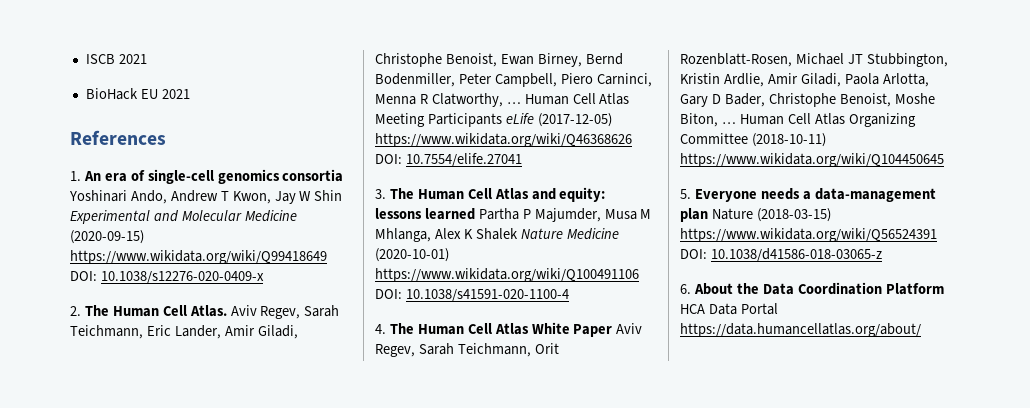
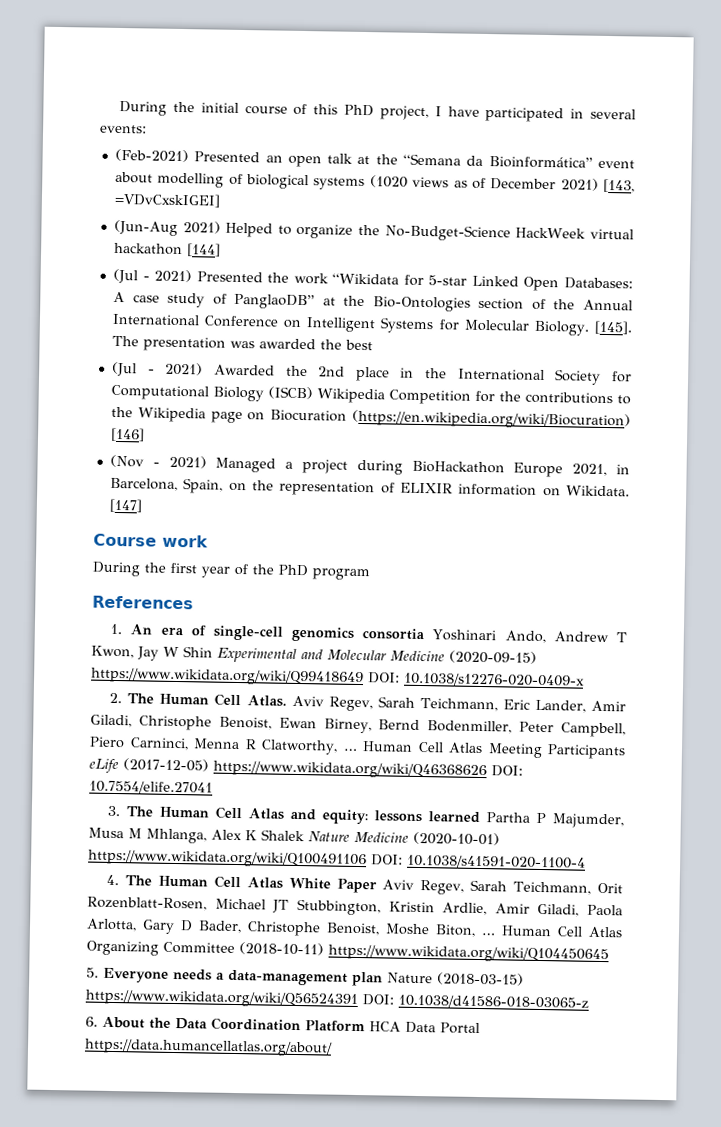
- ISCB 2021
- BioHack EU 2021
+ During the initial course of this PhD project, I have participated in several events:
+ (Feb-2021) Presented an open talk at the “Semana da Bioinformática” event about modelling of biological systems (1020 views as of December 2021) [143, =VDvCxskIGEI]
+ (Jun-Aug 2021) Helped to organize the No-Budget-Science HackWeek virtual hackathon [144]
+ (Jul - 2021) Presented the work “Wikidata for 5-star Linked Open Databases: A case study of PanglaoDB” at the Bio-Ontologies section of the Annual International Conference on Intelligent Systems for Molecular Biology. [145]. The presentation was awarded the best
+ (Jul - 2021) Awarded the 2nd place in the International Society for Computational Biology (ISCB) Wikipedia Competition for the contributions to the Wikipedia page on Biocuration (https://en.wikipedia.org/wiki/Biocuration) [146]
+ (Nov - 2021) Managed a project during BioHackathon Europe 2021, in Barcelona, Spain, on the representation of ELIXIR information on Wikidata. [147]
+ Course work
+ During the first year of the PhD program

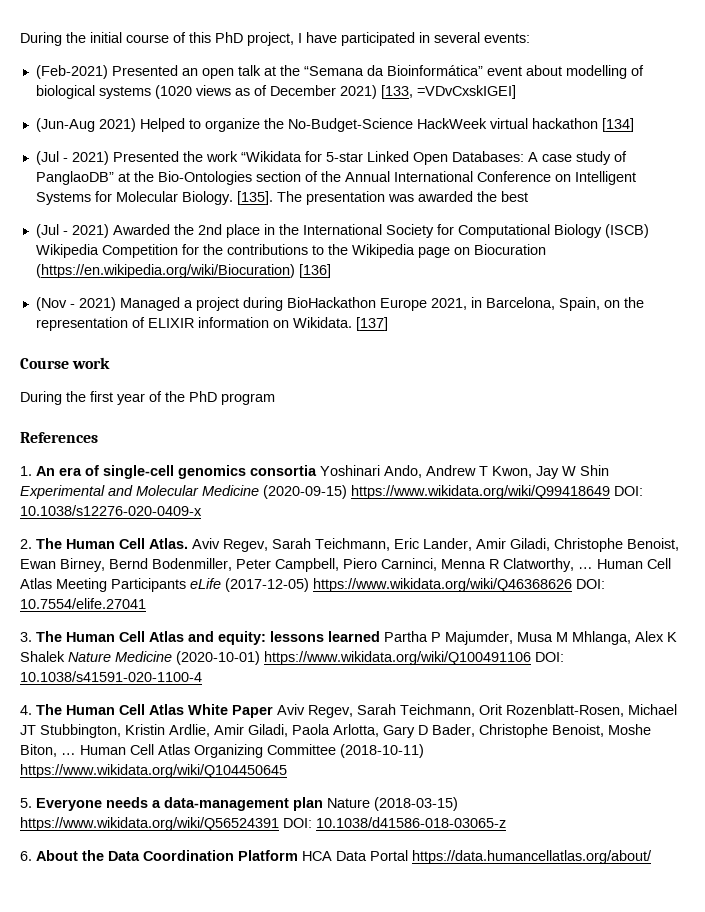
- (Feb-2021) Presented an open talk at the “Semana da Bioinformática” event about modelling of biological systems (1020 views as of December 2021) [143, =VDvCxskIGEI]
+ (Feb-2021) Presented an open talk at the “Semana da Bioinformática” event about modelling of biological systems (1020 views as of December 2021) [133, =VDvCxskIGEI]
- (Jun-Aug 2021) Helped to organize the No-Budget-Science HackWeek virtual hackathon [144]
+ (Jun-Aug 2021) Helped to organize the No-Budget-Science HackWeek virtual hackathon [134]
- [145].
+ [135].
- (Jul - 2021) Awarded the 2nd place in the International Society for Computational Biology (ISCB) Wikipedia Competition for the contributions to the Wikipedia page on Biocuration (https://en.wikipedia.org/wiki/Biocuration) [146]
+ (Jul - 2021) Awarded the 2nd place in the International Society for Computational Biology (ISCB) Wikipedia Competition for the contributions to the Wikipedia page on Biocuration (https://en.wikipedia.org/wiki/Biocuration) [136]
- [147]
+ [137]

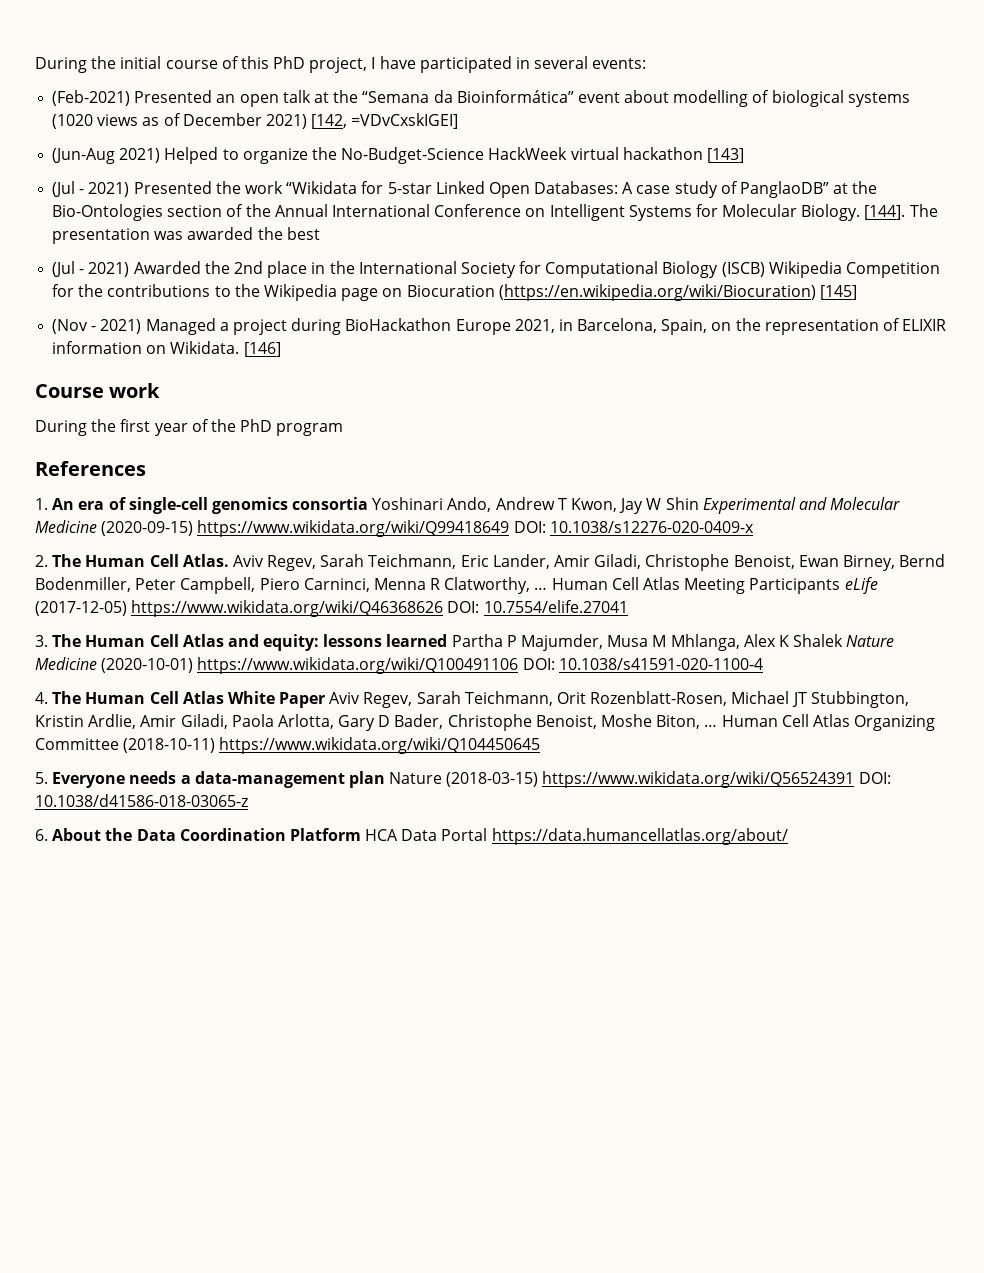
- (Feb-2021) Presented an open talk at the “Semana da Bioinformática” event about modelling of biological systems (1020 views as of December 2021) [133, =VDvCxskIGEI]
+ (Feb-2021) Presented an open talk at the “Semana da Bioinformática” event about modelling of biological systems (1020 views as of December 2021) [142, =VDvCxskIGEI]
- (Jun-Aug 2021) Helped to organize the No-Budget-Science HackWeek virtual hackathon [134]
+ (Jun-Aug 2021) Helped to organize the No-Budget-Science HackWeek virtual hackathon [143]
- [135].
+ [144].
- (Jul - 2021) Awarded the 2nd place in the International Society for Computational Biology (ISCB) Wikipedia Competition for the contributions to the Wikipedia page on Biocuration (https://en.wikipedia.org/wiki/Biocuration) [136]
+ (Jul - 2021) Awarded the 2nd place in the International Society for Computational Biology (ISCB) Wikipedia Competition for the contributions to the Wikipedia page on Biocuration (https://en.wikipedia.org/wiki/Biocuration) [145]
- [137]
+ [146]

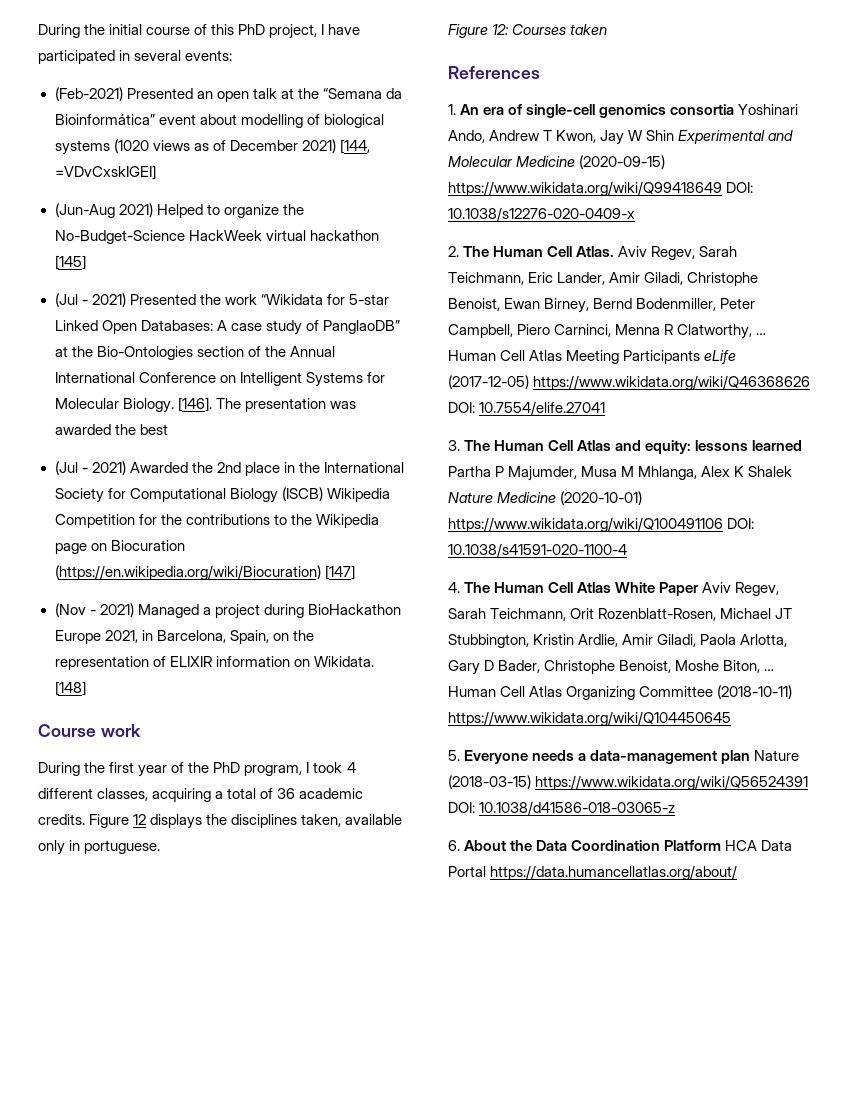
- (Feb-2021) Presented an open talk at the “Semana da Bioinformática” event about modelling of biological systems (1020 views as of December 2021) [142, =VDvCxskIGEI]
+ (Feb-2021) Presented an open talk at the “Semana da Bioinformática” event about modelling of biological systems (1020 views as of December 2021) [144, =VDvCxskIGEI]
- (Jun-Aug 2021) Helped to organize the No-Budget-Science HackWeek virtual hackathon [143]
+ (Jun-Aug 2021) Helped to organize the No-Budget-Science HackWeek virtual hackathon [145]
- [144].
+ [146].
- (Jul - 2021) Awarded the 2nd place in the International Society for Computational Biology (ISCB) Wikipedia Competition for the contributions to the Wikipedia page on Biocuration (https://en.wikipedia.org/wiki/Biocuration) [145]
+ (Jul - 2021) Awarded the 2nd place in the International Society for Computational Biology (ISCB) Wikipedia Competition for the contributions to the Wikipedia page on Biocuration (https://en.wikipedia.org/wiki/Biocuration) [147]
- [146]
+ [148]
- During the first year of the PhD program
+ During the first year of the PhD program, I took 4 different classes, acquiring a total of 36 academic credits. Figure 12 displays the disciplines taken, available only in portuguese.
+ Figure 12: Courses taken

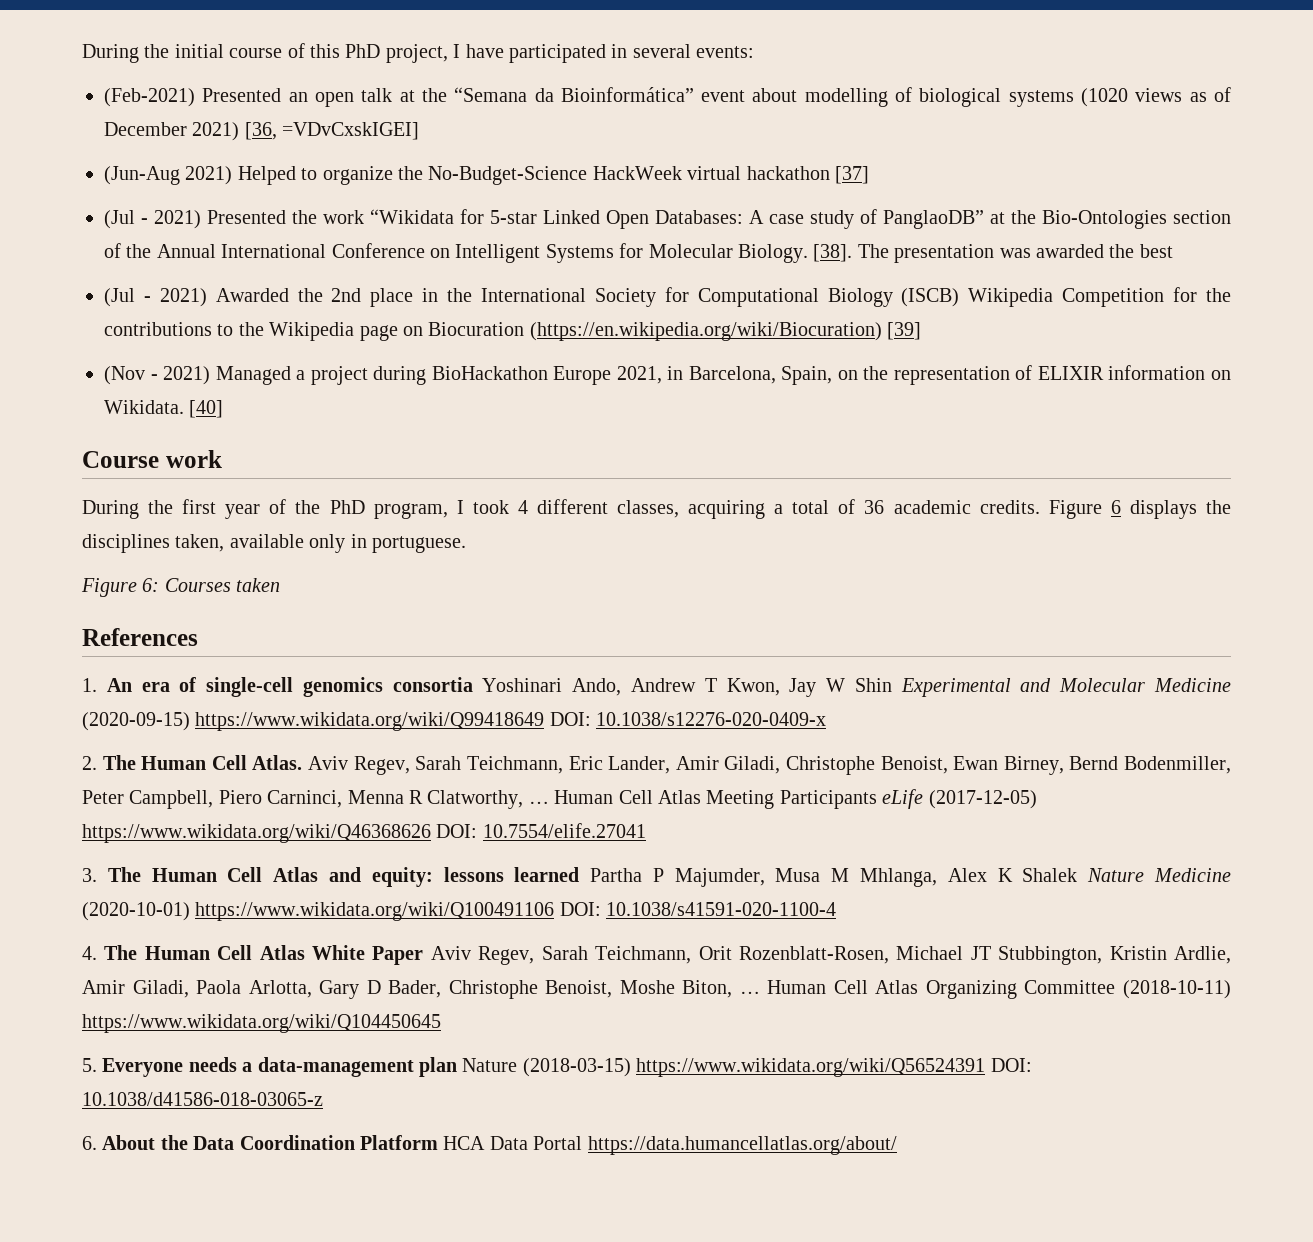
- (Feb-2021) Presented an open talk at the “Semana da Bioinformática” event about modelling of biological systems (1020 views as of December 2021) [144, =VDvCxskIGEI]
+ (Feb-2021) Presented an open talk at the “Semana da Bioinformática” event about modelling of biological systems (1020 views as of December 2021) [36, =VDvCxskIGEI]
- (Jun-Aug 2021) Helped to organize the No-Budget-Science HackWeek virtual hackathon [145]
+ (Jun-Aug 2021) Helped to organize the No-Budget-Science HackWeek virtual hackathon [37]
- [146].
+ [38].
- (Jul - 2021) Awarded the 2nd place in the International Society for Computational Biology (ISCB) Wikipedia Competition for the contributions to the Wikipedia page on Biocuration (https://en.wikipedia.org/wiki/Biocuration) [147]
+ (Jul - 2021) Awarded the 2nd place in the International Society for Computational Biology (ISCB) Wikipedia Competition for the contributions to the Wikipedia page on Biocuration (https://en.wikipedia.org/wiki/Biocuration) [39]
- [148]
+ [40]
- Figure 12 displays the disciplines taken, available only in portuguese.
+ Figure 6 displays the disciplines taken, available only in portuguese.
- Figure 12: Courses taken
+ Figure 6: Courses taken

